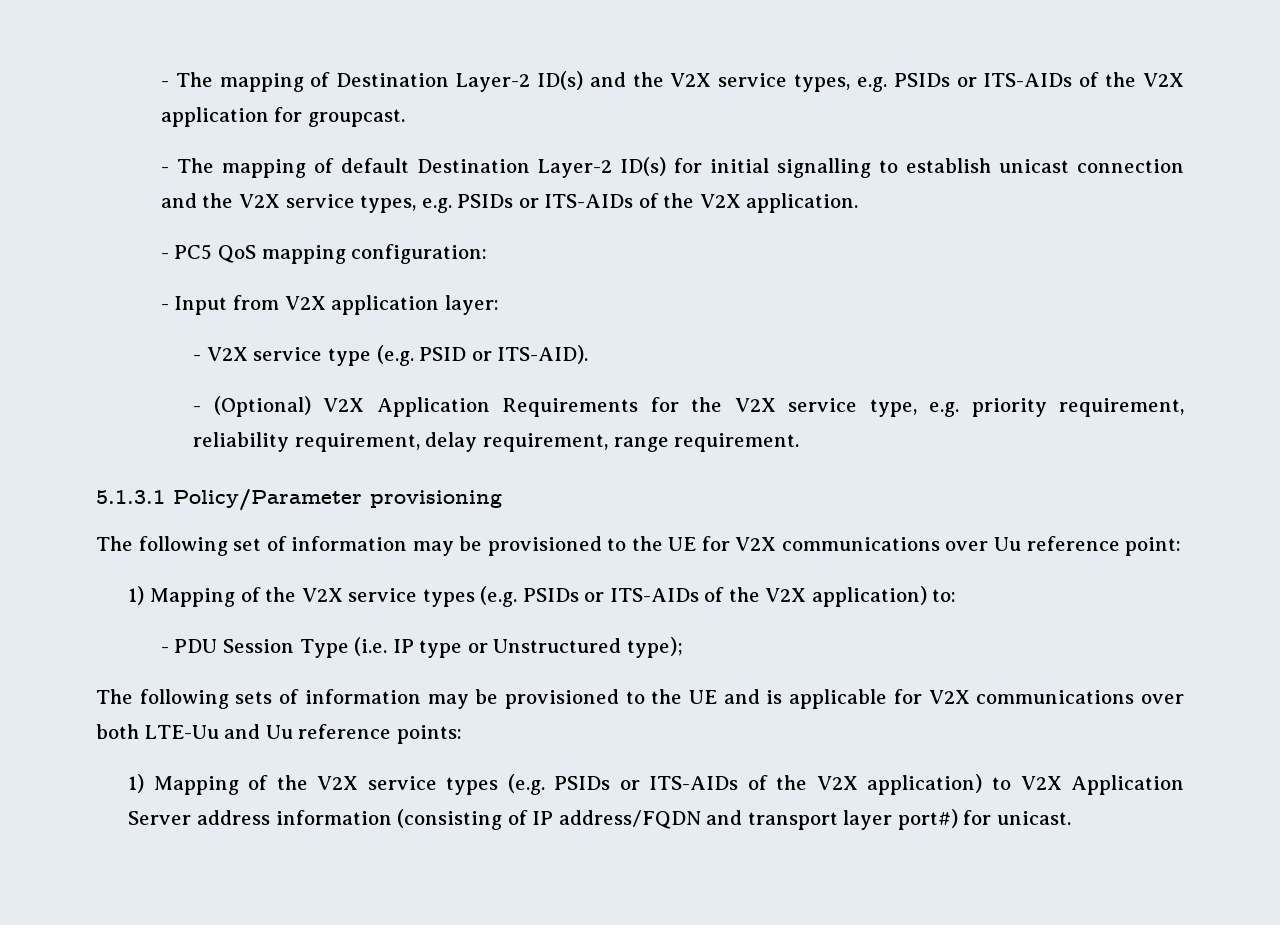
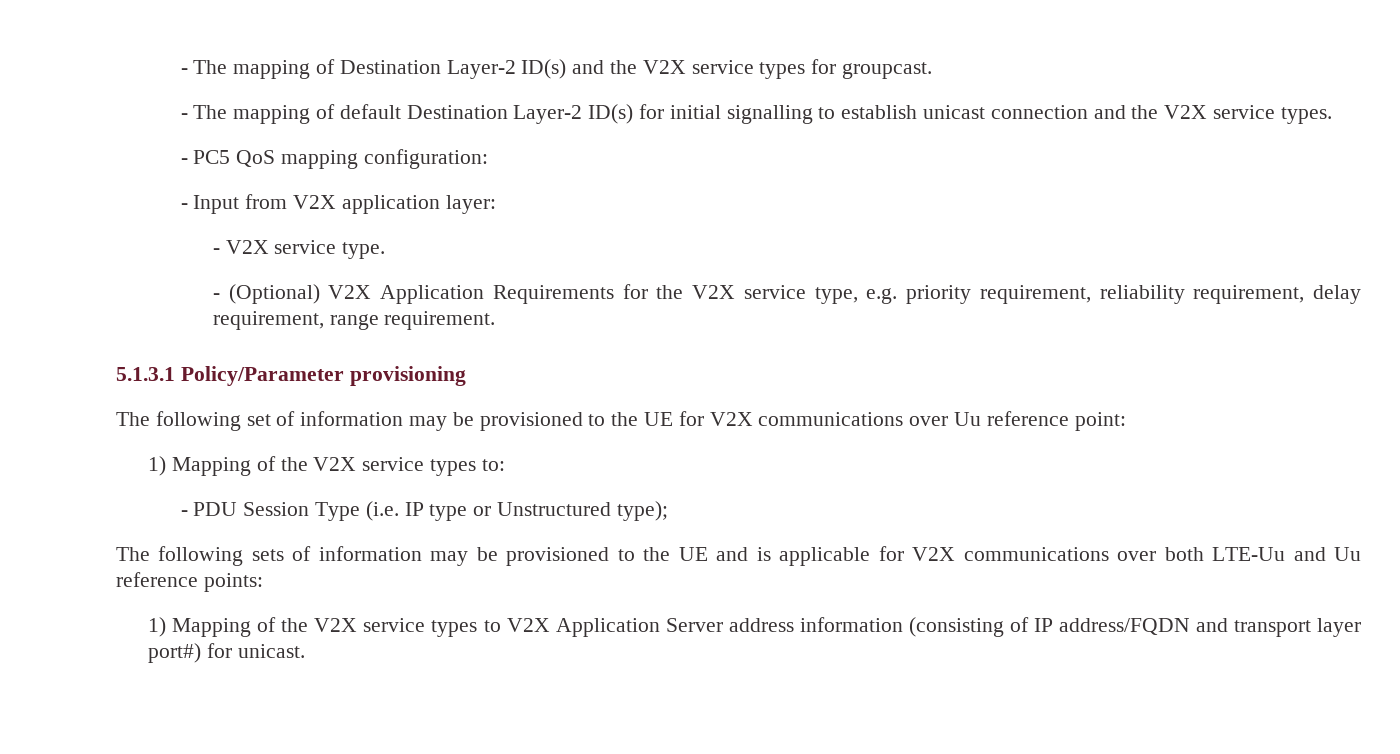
- - The mapping of Destination Layer-2 ID(s) and the V2X service types, e.g. PSIDs or ITS-AIDs of the V2X application for groupcast.
+ - The mapping of Destination Layer-2 ID(s) and the V2X service types for groupcast.
- - The mapping of default Destination Layer-2 ID(s) for initial signalling to establish unicast connection and the V2X service types, e.g. PSIDs or ITS-AIDs of the V2X application.
+ - The mapping of default Destination Layer-2 ID(s) for initial signalling to establish unicast connection and the V2X service types.
- - V2X service type (e.g. PSID or ITS-AID).
+ - V2X service type.
- 1) Mapping of the V2X service types (e.g. PSIDs or ITS-AIDs of the V2X application) to:
+ 1) Mapping of the V2X service types to:
- 1) Mapping of the V2X service types (e.g. PSIDs or ITS-AIDs of the V2X application) to V2X Application Server address information (consisting of IP address/FQDN and transport layer port#) for unicast.
+ 1) Mapping of the V2X service types to V2X Application Server address information (consisting of IP address/FQDN and transport layer port#) for unicast.

